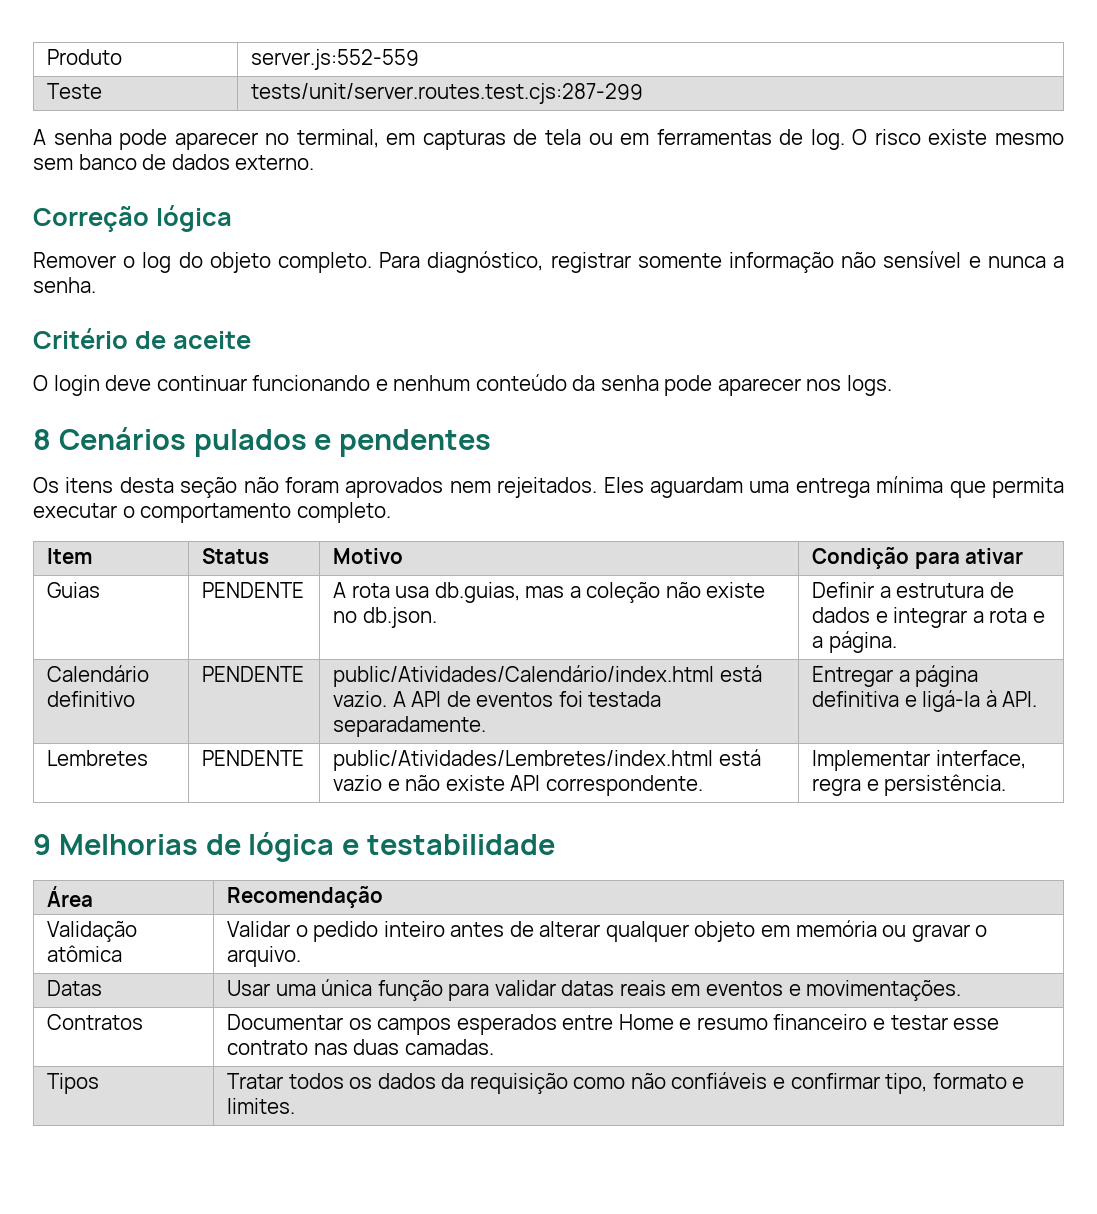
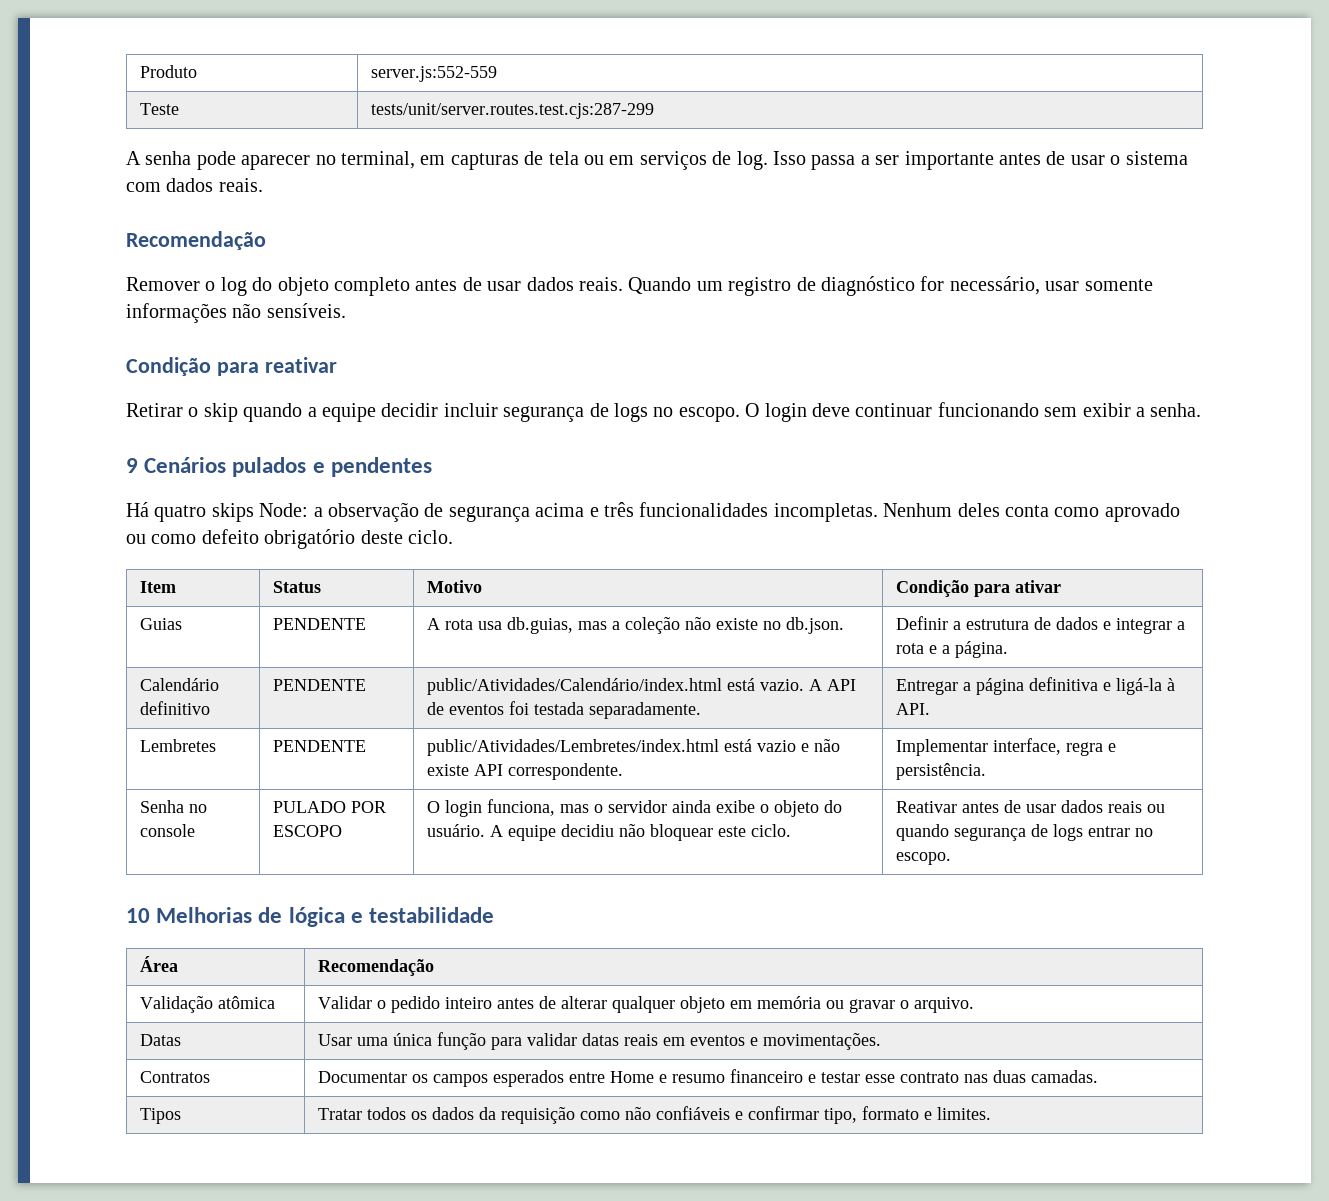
- A senha pode aparecer no terminal, em capturas de tela ou em ferramentas de log.
+ A senha pode aparecer no terminal, em capturas de tela ou em serviços de log.
- O risco existe mesmo sem banco de dados externo.
- Correção lógica
+ Isso passa a ser importante antes de usar o sistema com dados reais.
+ Recomendação
- Remover o log do objeto completo. Para diagnóstico, registrar somente informação não sensível e nunca a senha.
- Critério de aceite
- O login deve continuar funcionando e nenhum conteúdo da senha pode aparecer nos logs.
- 8 Cenários pulados e pendentes
- Os itens desta seção não foram aprovados nem rejeitados. Eles aguardam uma entrega mínima que permita executar o comportamento completo.
+ Remover o log do objeto completo antes de usar dados reais. Quando um registro de diagnóstico for necessário, usar somente informações não sensíveis.
+ Condição para reativar
+ Retirar o skip quando a equipe decidir incluir segurança de logs no escopo. O login deve continuar funcionando sem exibir a senha.
+ 9 Cenários pulados e pendentes
+ Há quatro skips Node: a observação de segurança acima e três funcionalidades incompletas. Nenhum deles conta como aprovado ou como defeito obrigatório deste ciclo.
- 9 Melhorias de lógica e testabilidade
+ Senha no console | PULADO POR ESCOPO | O login funciona, mas o servidor ainda exibe o objeto do usuário. A equipe decidiu não bloquear este ciclo. | Reativar antes de usar dados reais ou quando segurança de logs entrar no escopo.
+ 10 Melhorias de lógica e testabilidade

